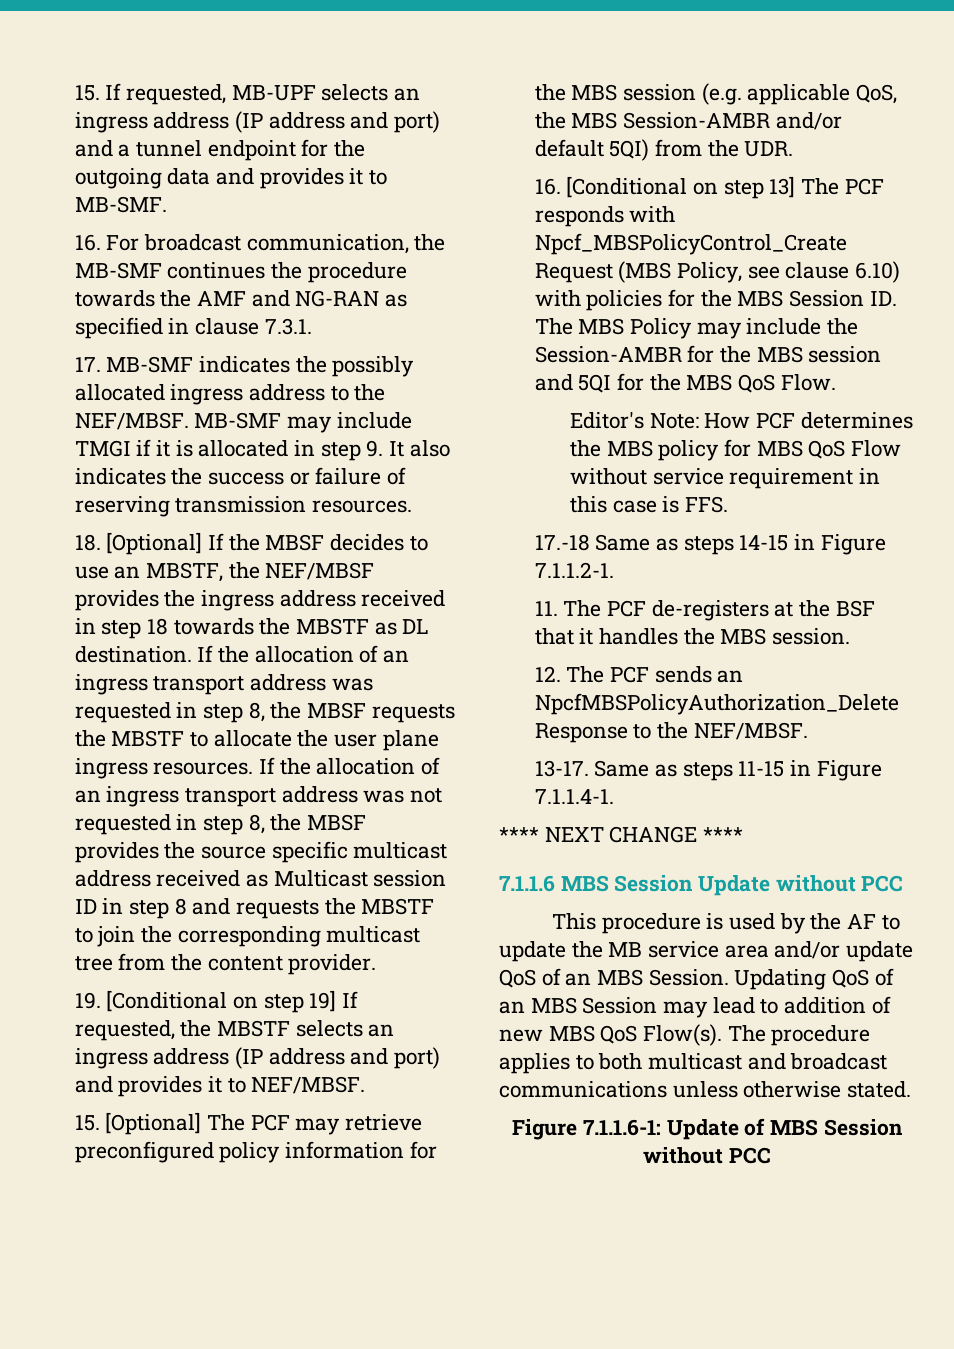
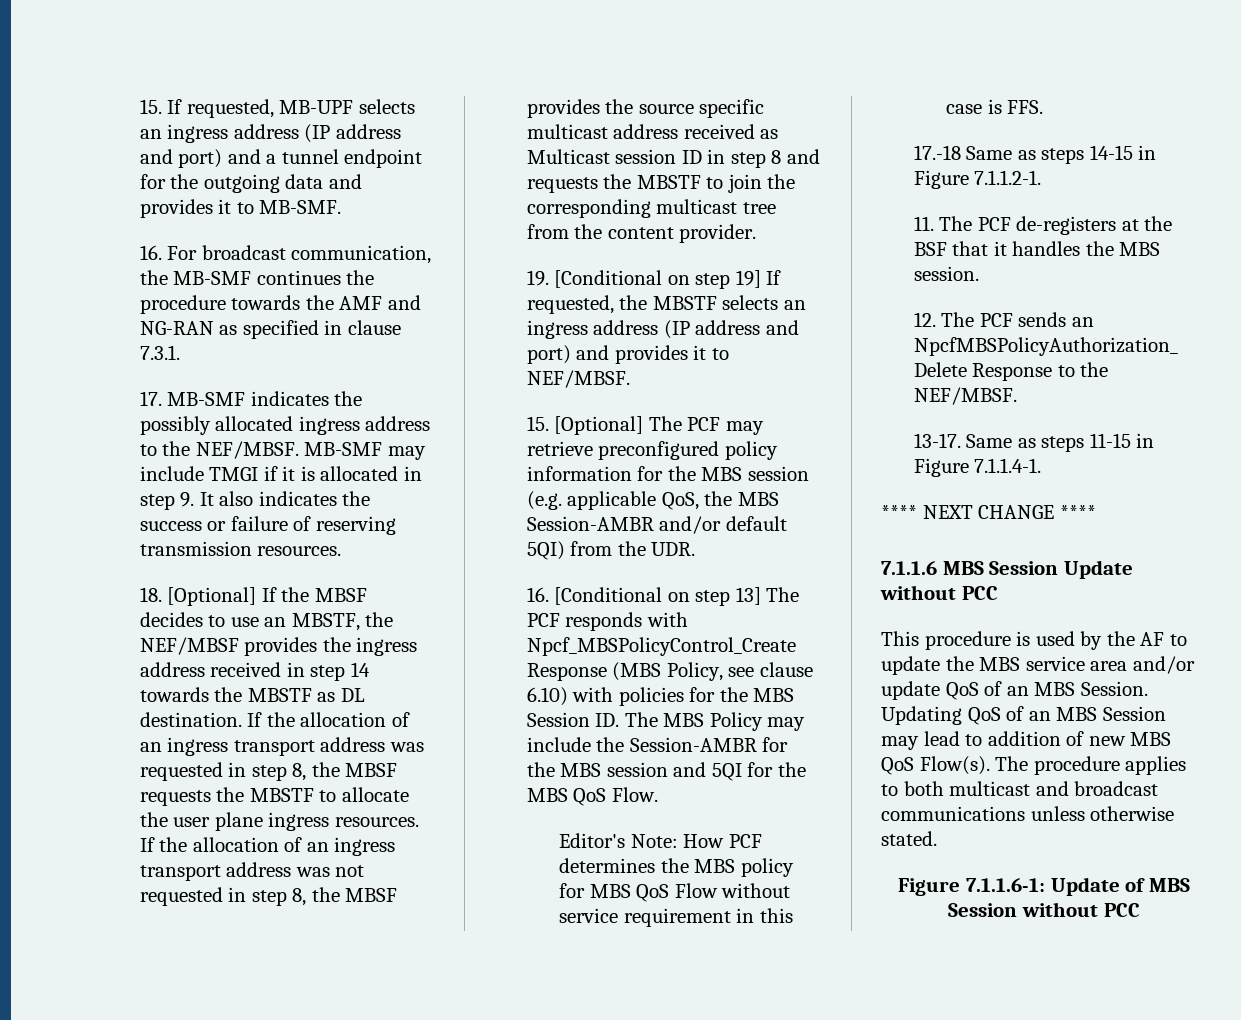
- 18. [Optional] If the MBSF decides to use an MBSTF, the NEF/MBSF provides the ingress address received in step 18 towards the MBSTF as DL destination.
+ 18. [Optional] If the MBSF decides to use an MBSTF, the NEF/MBSF provides the ingress address received in step 14 towards the MBSTF as DL destination.
- 16. [Conditional on step 13] The PCF responds with Npcf_MBSPolicyControl_Create Request (MBS Policy, see clause 6.10) with policies for the MBS Session ID. The MBS Policy may include the Session-AMBR for the MBS session and 5QI for the MBS QoS Flow.
+ 16. [Conditional on step 13] The PCF responds with Npcf_MBSPolicyControl_Create Response (MBS Policy, see clause 6.10) with policies for the MBS Session ID. The MBS Policy may include the Session-AMBR for the MBS session and 5QI for the MBS QoS Flow.
- This procedure is used by the AF to update the MB service area and/or update QoS of an MBS Session.
+ This procedure is used by the AF to update the MBS service area and/or update QoS of an MBS Session.

